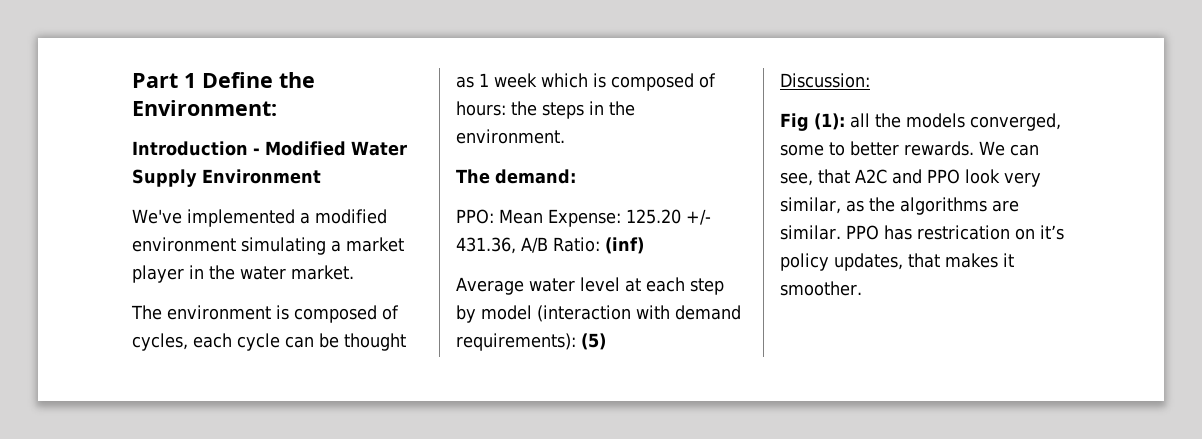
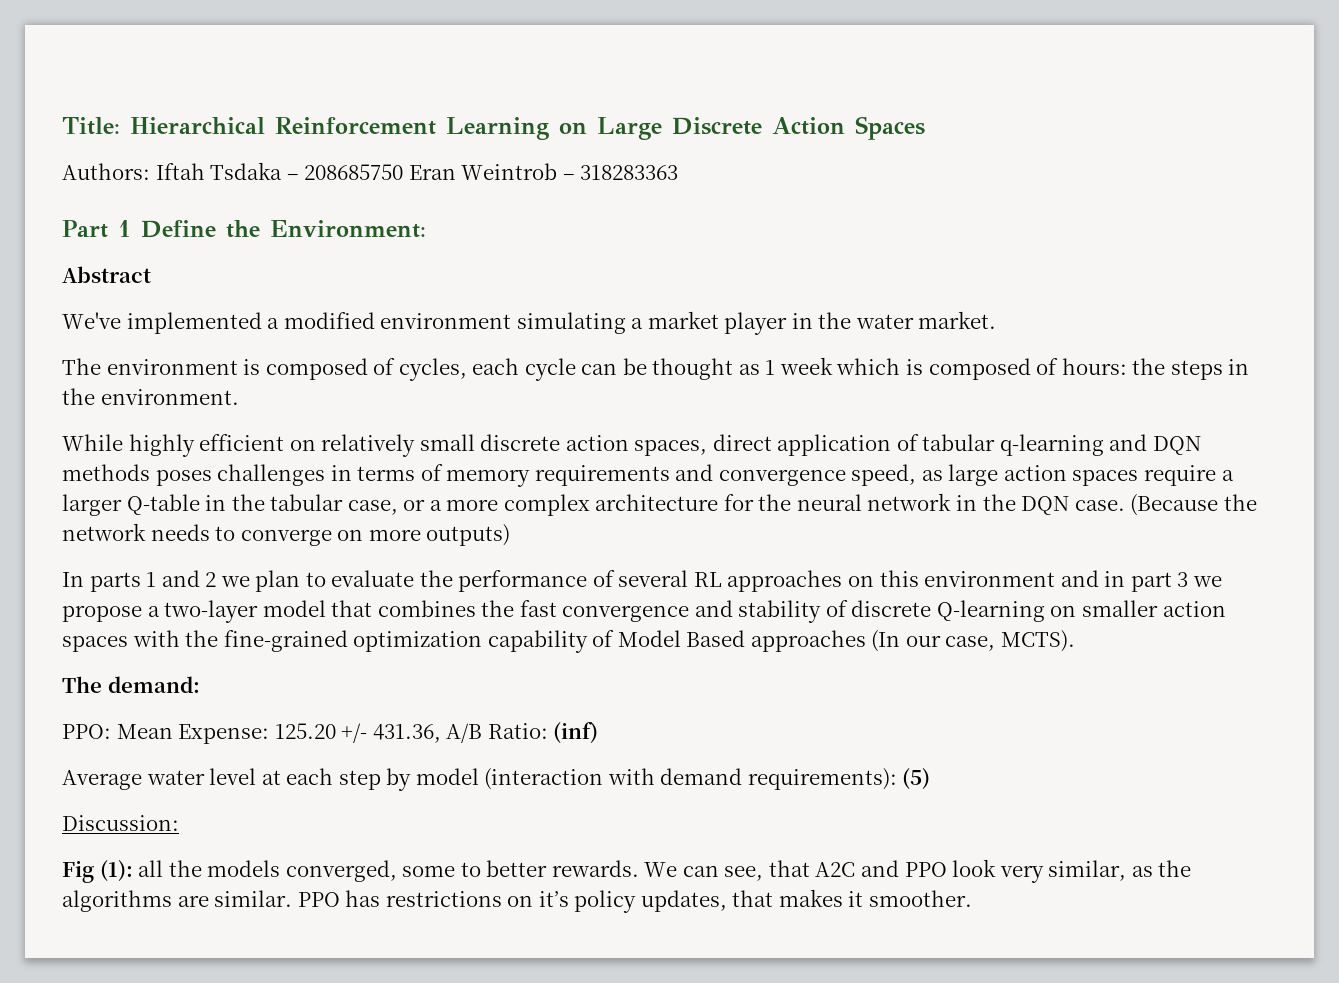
+ Title: Hierarchical Reinforcement Learning on Large Discrete Action Spaces
+ Authors: Iftah Tsdaka – 208685750 Eran Weintrob – 318283363
- Introduction - Modified Water Supply Environment
+ Abstract
+ While highly efficient on relatively small discrete action spaces, direct application of tabular q-learning and DQN methods poses challenges in terms of memory requirements and convergence speed, as large action spaces require a larger Q-table in the tabular case, or a more complex architecture for the neural network in the DQN case. (Because the network needs to converge on more outputs)
+ In parts 1 and 2 we plan to evaluate the performance of several RL approaches on this environment and in part 3 we propose a two-layer model that combines the fast convergence and stability of discrete Q-learning on smaller action spaces with the fine-grained optimization capability of Model Based approaches (In our case, MCTS).
- PPO has restrication on it’s policy updates, that makes it smoother.
+ PPO has restrictions on it’s policy updates, that makes it smoother.

